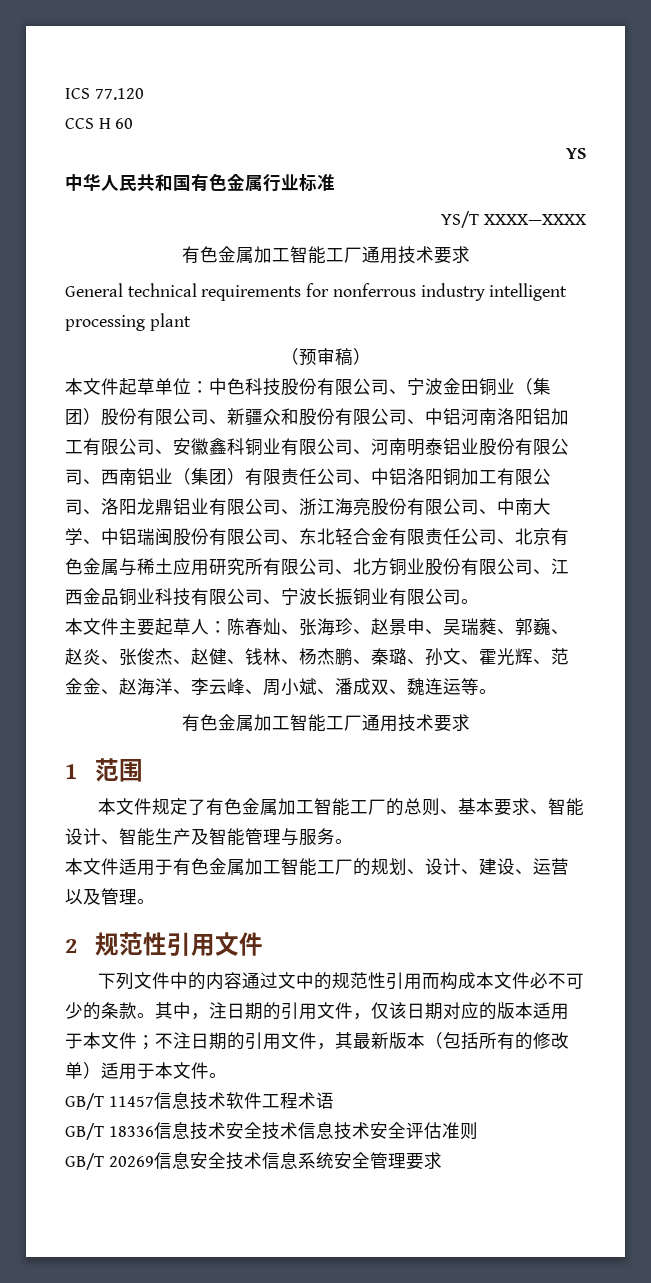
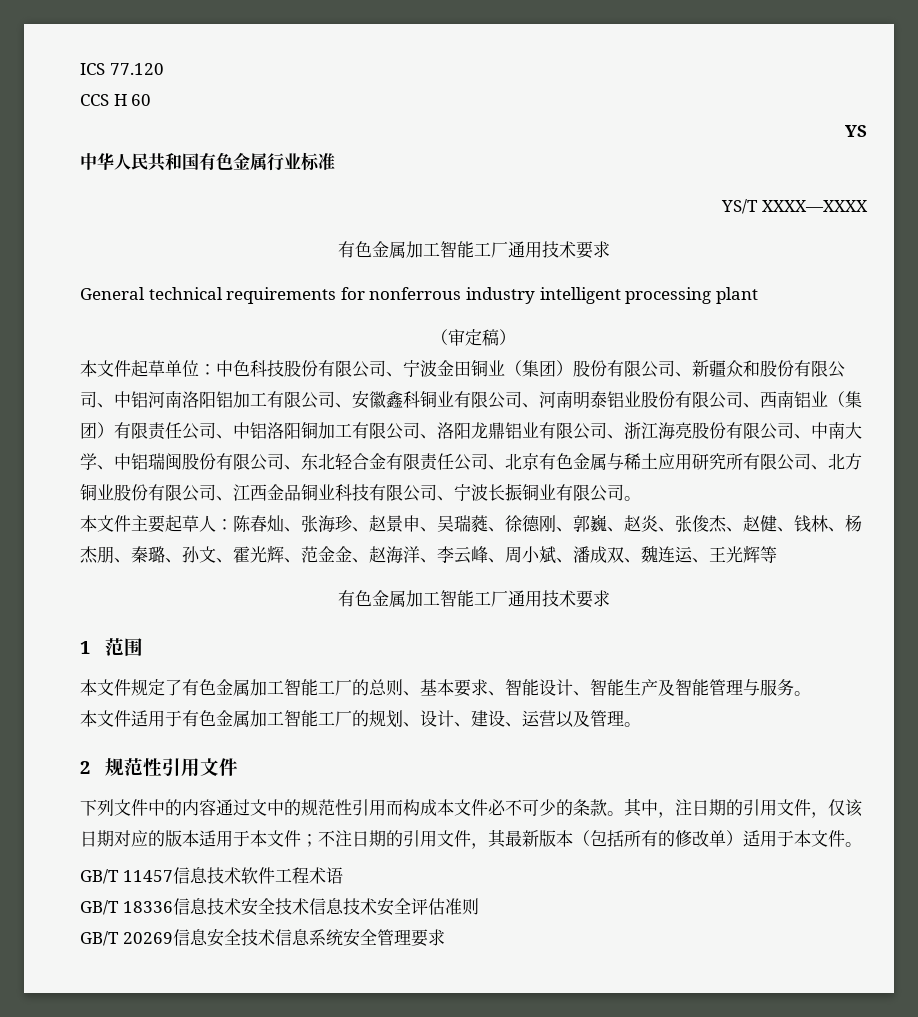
- （预审稿）
+ （审定稿）
- 本文件主要起草人：陈春灿、张海珍、赵景申、吴瑞蕤、郭巍、赵炎、张俊杰、赵健、钱林、杨杰鹏、秦璐、孙文、霍光辉、范金金、赵海洋、李云峰、周小斌、潘成双、魏连运等。
+ 本文件主要起草人：陈春灿、张海珍、赵景申、吴瑞蕤、徐德刚、郭巍、赵炎、张俊杰、赵健、钱林、杨杰朋、秦璐、孙文、霍光辉、范金金、赵海洋、李云峰、周小斌、潘成双、魏连运、王光辉等

